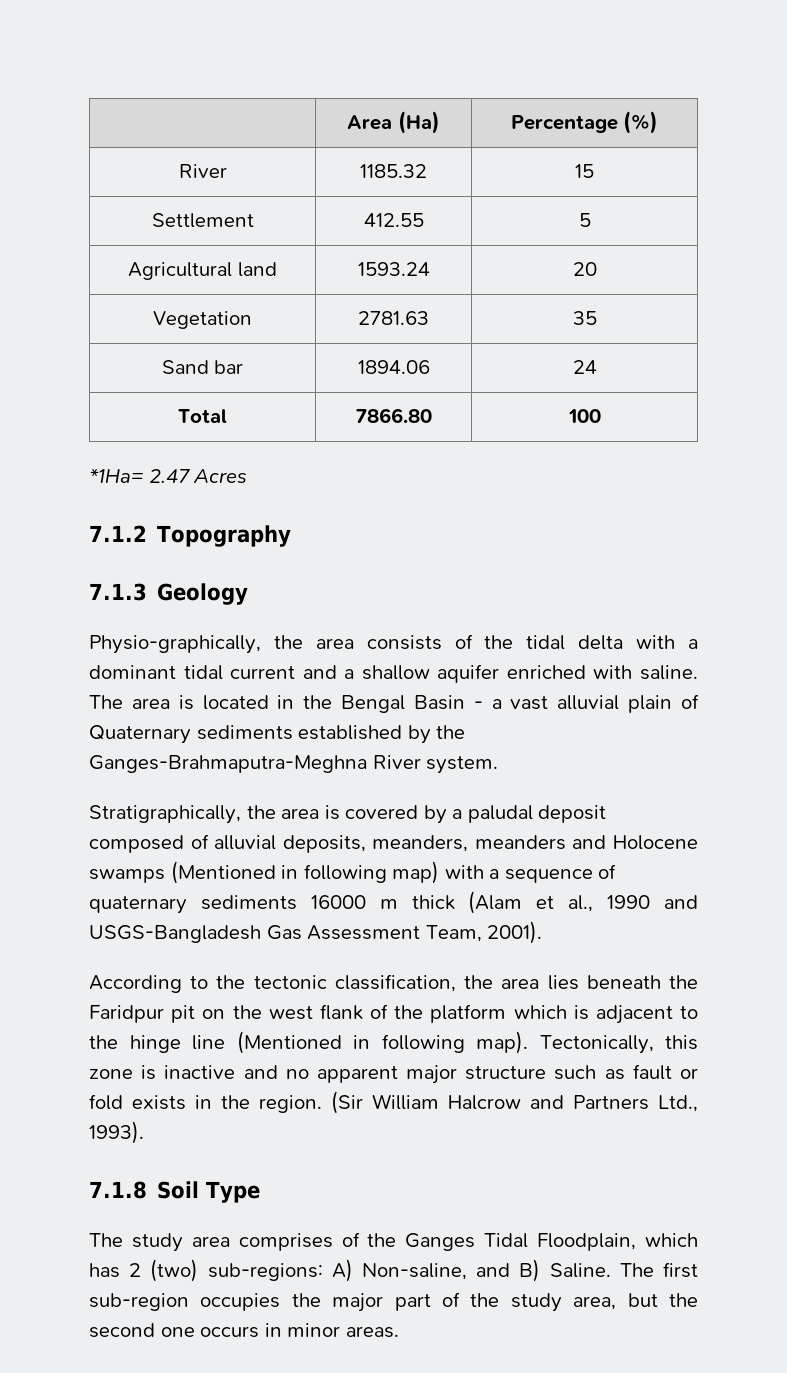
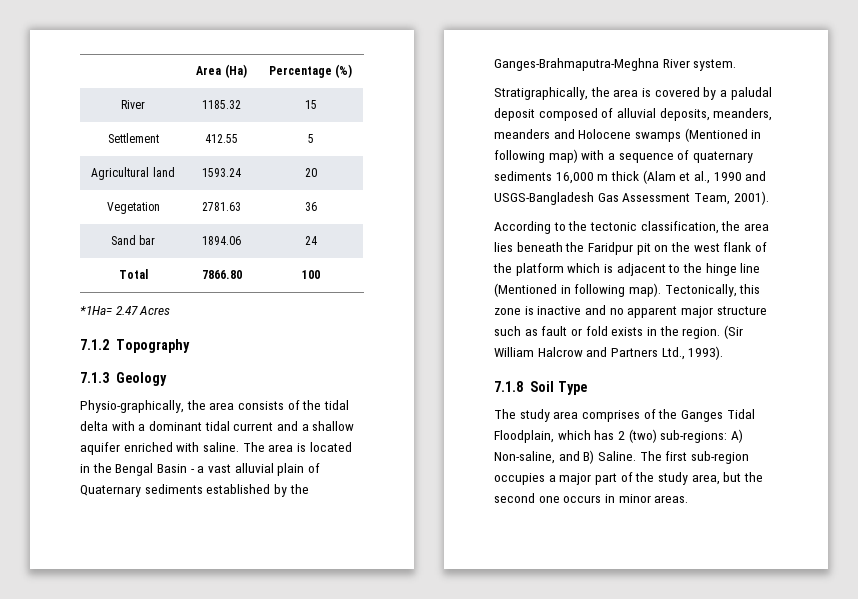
- Vegetation | 2781.63 | 35
+ Vegetation | 2781.63 | 36
- Stratigraphically, the area is covered by a paludal deposit composed of alluvial deposits, meanders, meanders and Holocene swamps (Mentioned in following map) with a sequence of quaternary sediments 16000 m thick (Alam et al., 1990 and USGS-Bangladesh Gas Assessment Team, 2001).
+ Stratigraphically, the area is covered by a paludal deposit composed of alluvial deposits, meanders, meanders and Holocene swamps (Mentioned in following map) with a sequence of quaternary sediments 16,000 m thick (Alam et al., 1990 and USGS-Bangladesh Gas Assessment Team, 2001).
- The first sub-region occupies the major part of the study area, but the second one occurs in minor areas.
+ The first sub-region occupies a major part of the study area, but the second one occurs in minor areas.

